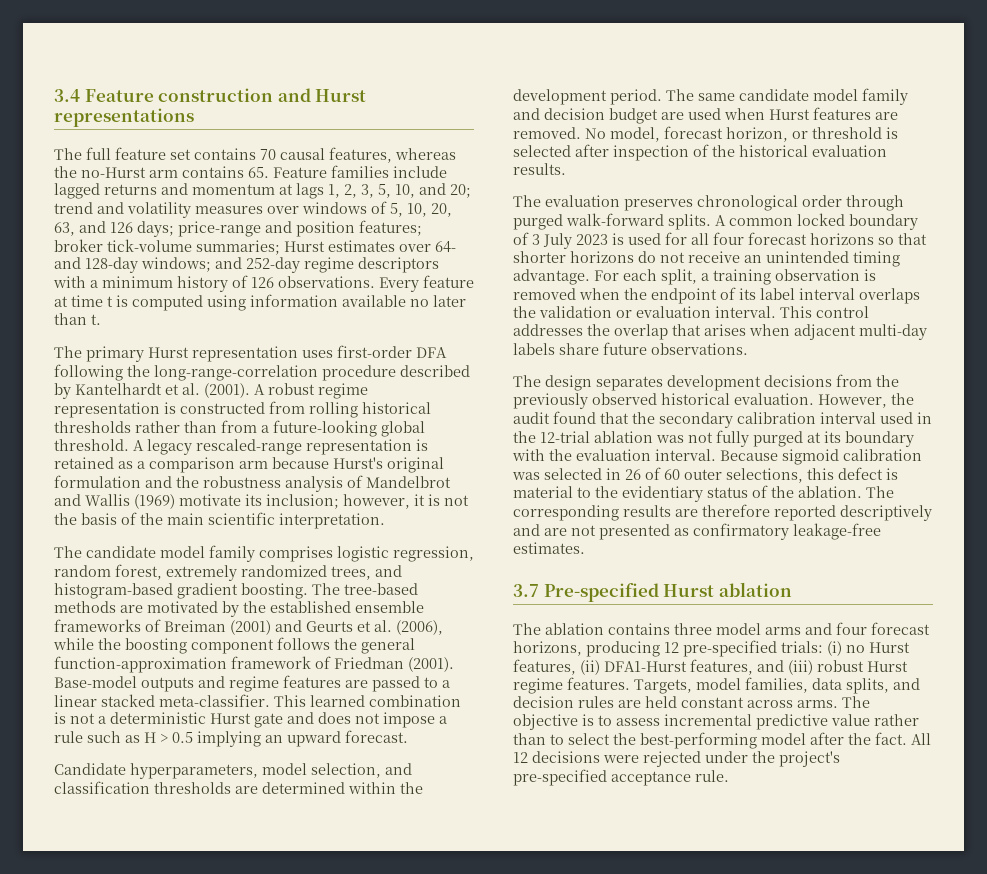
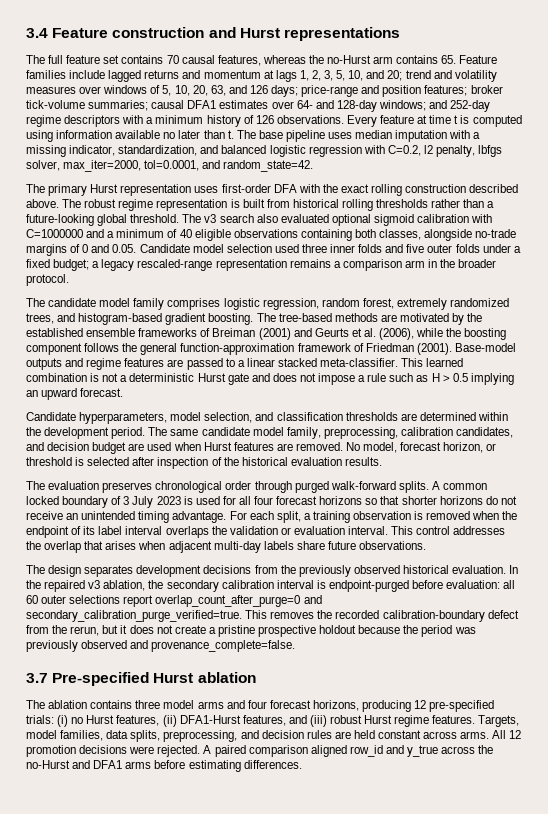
- Hurst estimates over 64- and 128-day windows;
+ causal DFA1 estimates over 64- and 128-day windows;
+ The base pipeline uses median imputation with a missing indicator, standardization, and balanced logistic regression with C=0.2, l2 penalty, lbfgs solver, max_iter=2000, tol=0.0001, and random_state=42.
- The primary Hurst representation uses first-order DFA following the long-range-correlation procedure described by Kantelhardt et al. (2001). A robust regime representation is constructed from rolling historical thresholds rather than from a future-looking global threshold.
+ The primary Hurst representation uses first-order DFA with the exact rolling construction described above. The robust regime representation is built from historical rolling thresholds rather than a future-looking global threshold.
- A legacy rescaled-range representation is retained as a comparison arm because Hurst's original formulation and the robustness analysis of Mandelbrot and Wallis (1969) motivate its inclusion; however, it is not the basis of the main scientific interpretation.
+ The v3 search also evaluated optional sigmoid calibration with C=1000000 and a minimum of 40 eligible observations containing both classes, alongside no-trade margins of 0 and 0.05. Candidate model selection used three inner folds and five outer folds under a fixed budget; a legacy rescaled-range representation remains a comparison arm in the broader protocol.
- The same candidate model family and decision budget are used when Hurst features are removed.
+ The same candidate model family, preprocessing, calibration candidates, and decision budget are used when Hurst features are removed.
- However, the audit found that the secondary calibration interval used in the 12-trial ablation was not fully purged at its boundary with the evaluation interval. Because sigmoid calibration was selected in 26 of 60 outer selections, this defect is material to the evidentiary status of the ablation. The corresponding results are therefore reported descriptively and are not presented as confirmatory leakage-free estimates.
+ In the repaired v3 ablation, the secondary calibration interval is endpoint-purged before evaluation: all 60 outer selections report overlap_count_after_purge=0 and secondary_calibration_purge_verified=true. This removes the recorded calibration-boundary defect from the rerun, but it does not create a pristine prospective holdout because the period was previously observed and provenance_complete=false.
- Targets, model families, data splits, and decision rules are held constant across arms.
+ Targets, model families, data splits, preprocessing, and decision rules are held constant across arms.
- The objective is to assess incremental predictive value rather than to select the best-performing model after the fact.
- All 12 decisions were rejected under the project's pre-specified acceptance rule.
+ All 12 promotion decisions were rejected. A paired comparison aligned row_id and y_true across the no-Hurst and DFA1 arms before estimating differences.

